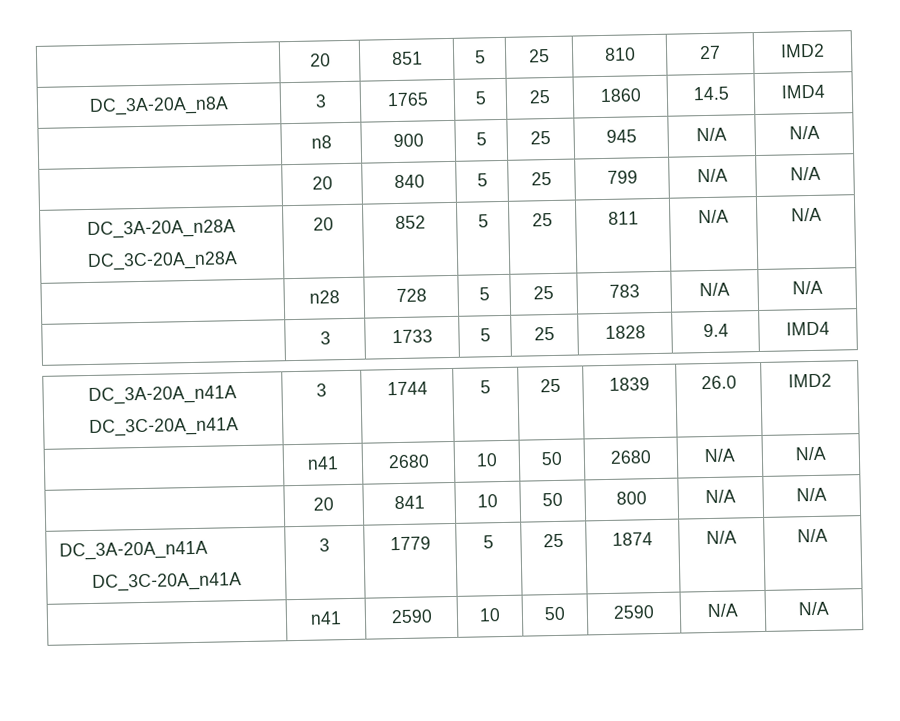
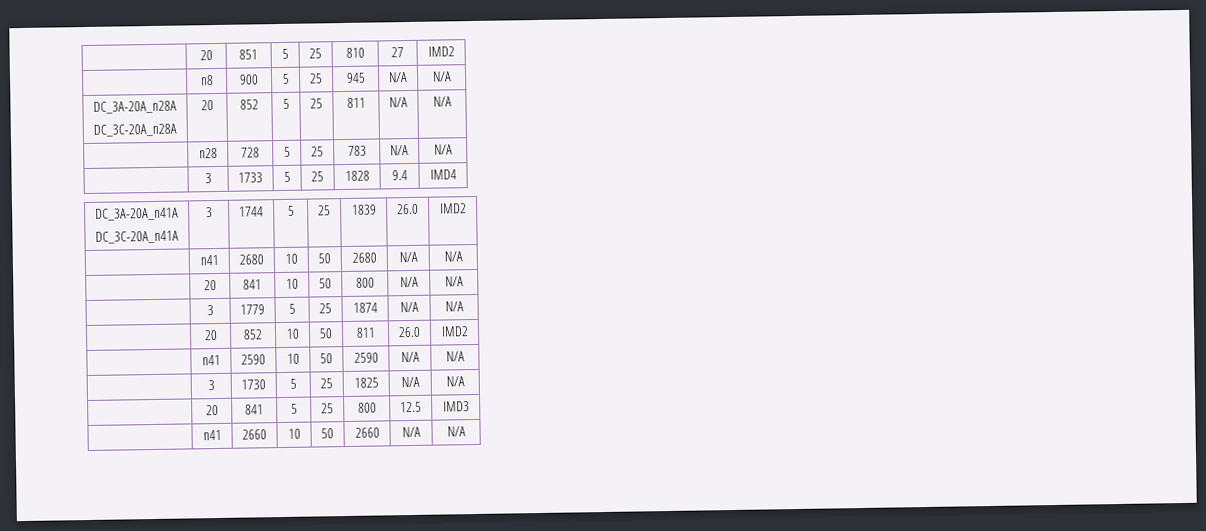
- DC_3A-20A_n8A | 3 | 1765 | 5 | 25 | 1860 | 14.5 | IMD4
- | 20 | 840 | 5 | 25 | 799 | N/A | N/A
  | 20 | 841 | 10 | 50 | 800 | N/A | N/A
- DC_3A-20A_n41A
- DC_3C-20A_n41A | 3 | 1779 | 5 | 25 | 1874 | N/A | N/A
+ | 3 | 1779 | 5 | 25 | 1874 | N/A | N/A
+ | 20 | 852 | 10 | 50 | 811 | 26.0 | IMD2
+ | 3 | 1730 | 5 | 25 | 1825 | N/A | N/A
+ | 20 | 841 | 5 | 25 | 800 | 12.5 | IMD3
+ | n41 | 2660 | 10 | 50 | 2660 | N/A | N/A

